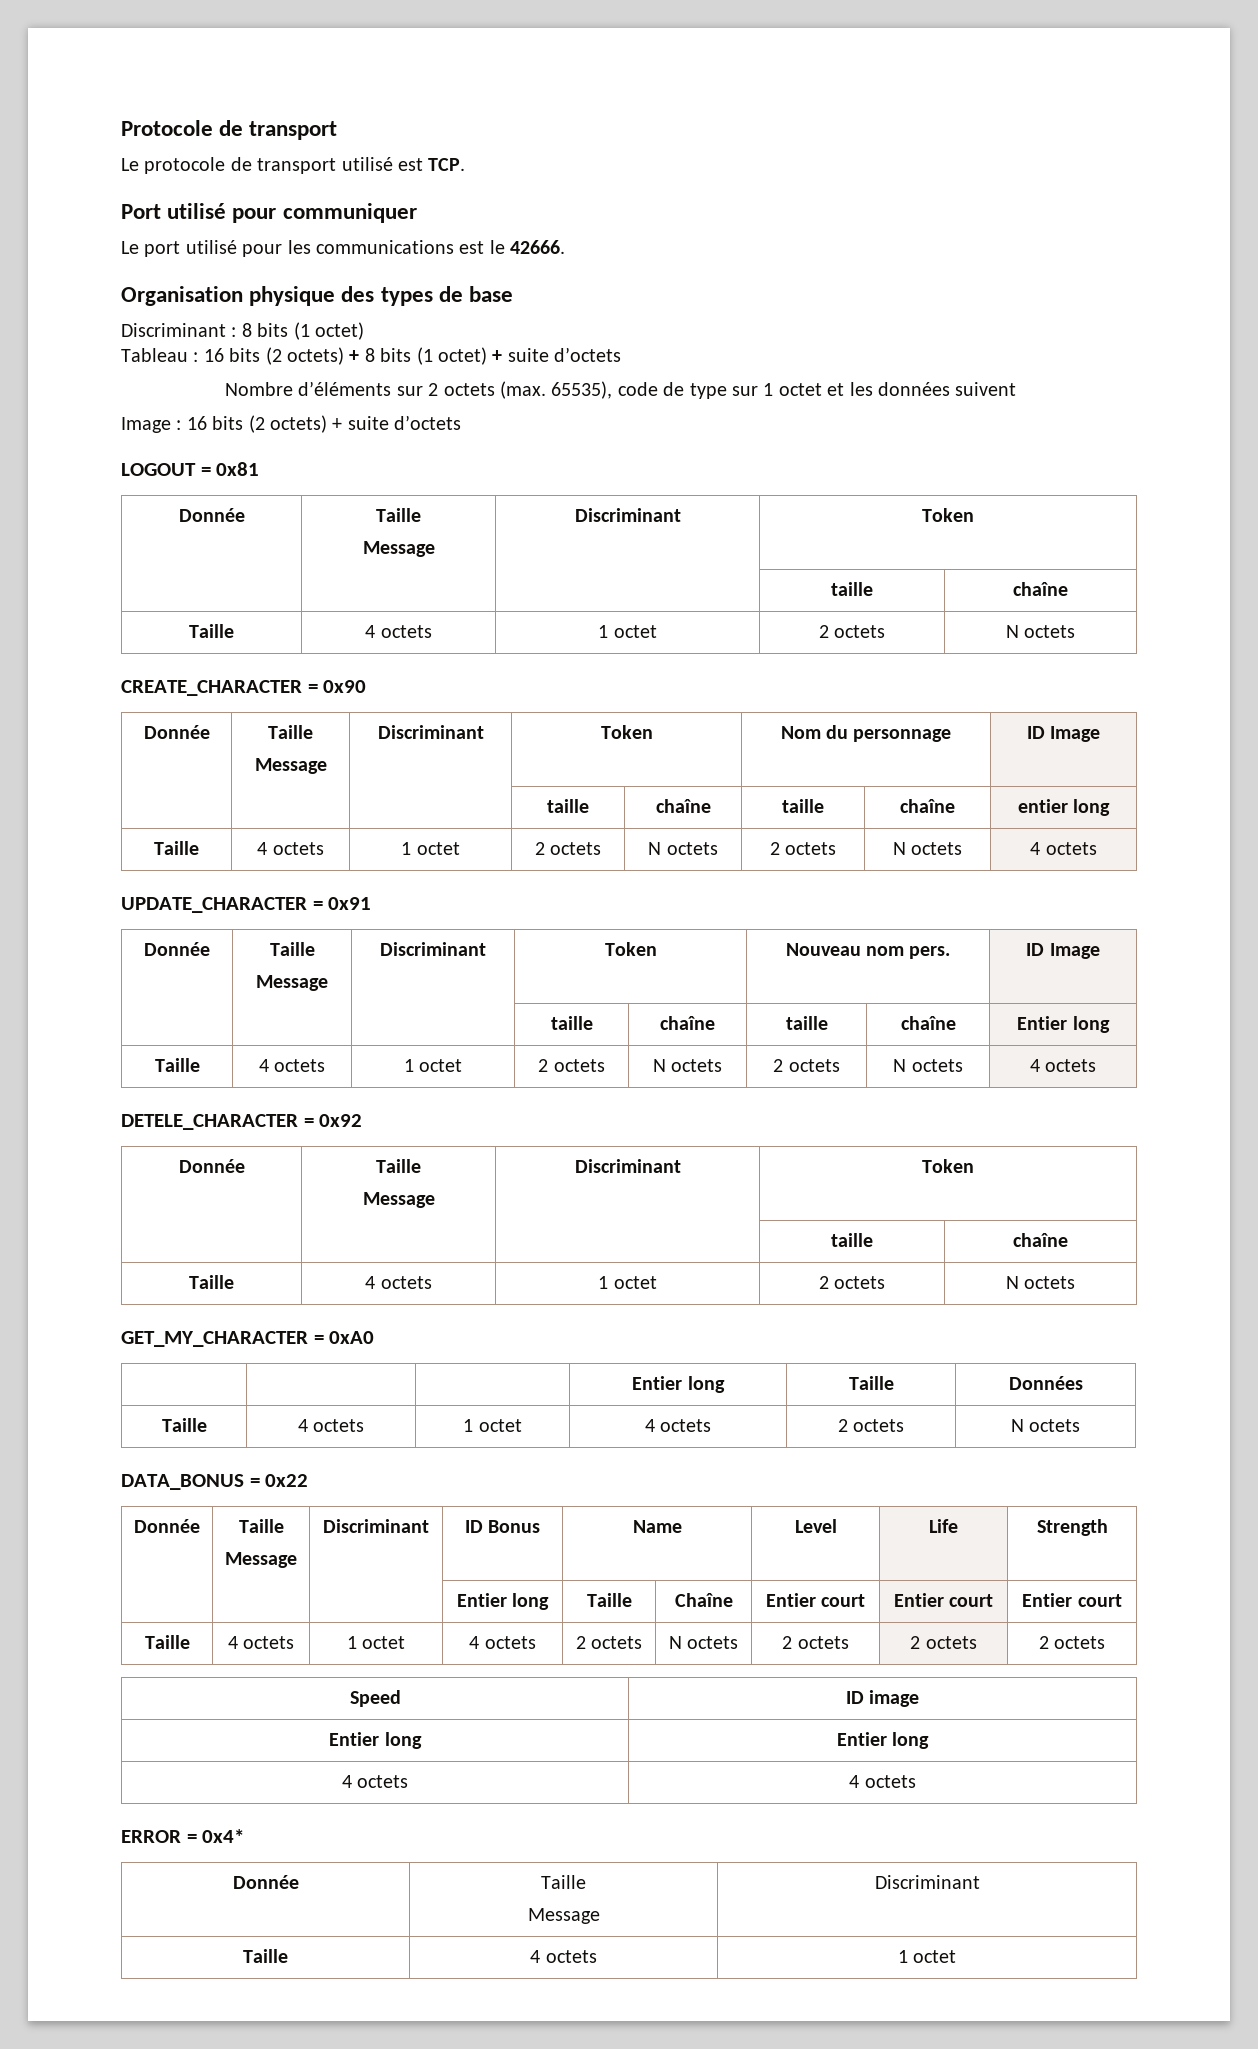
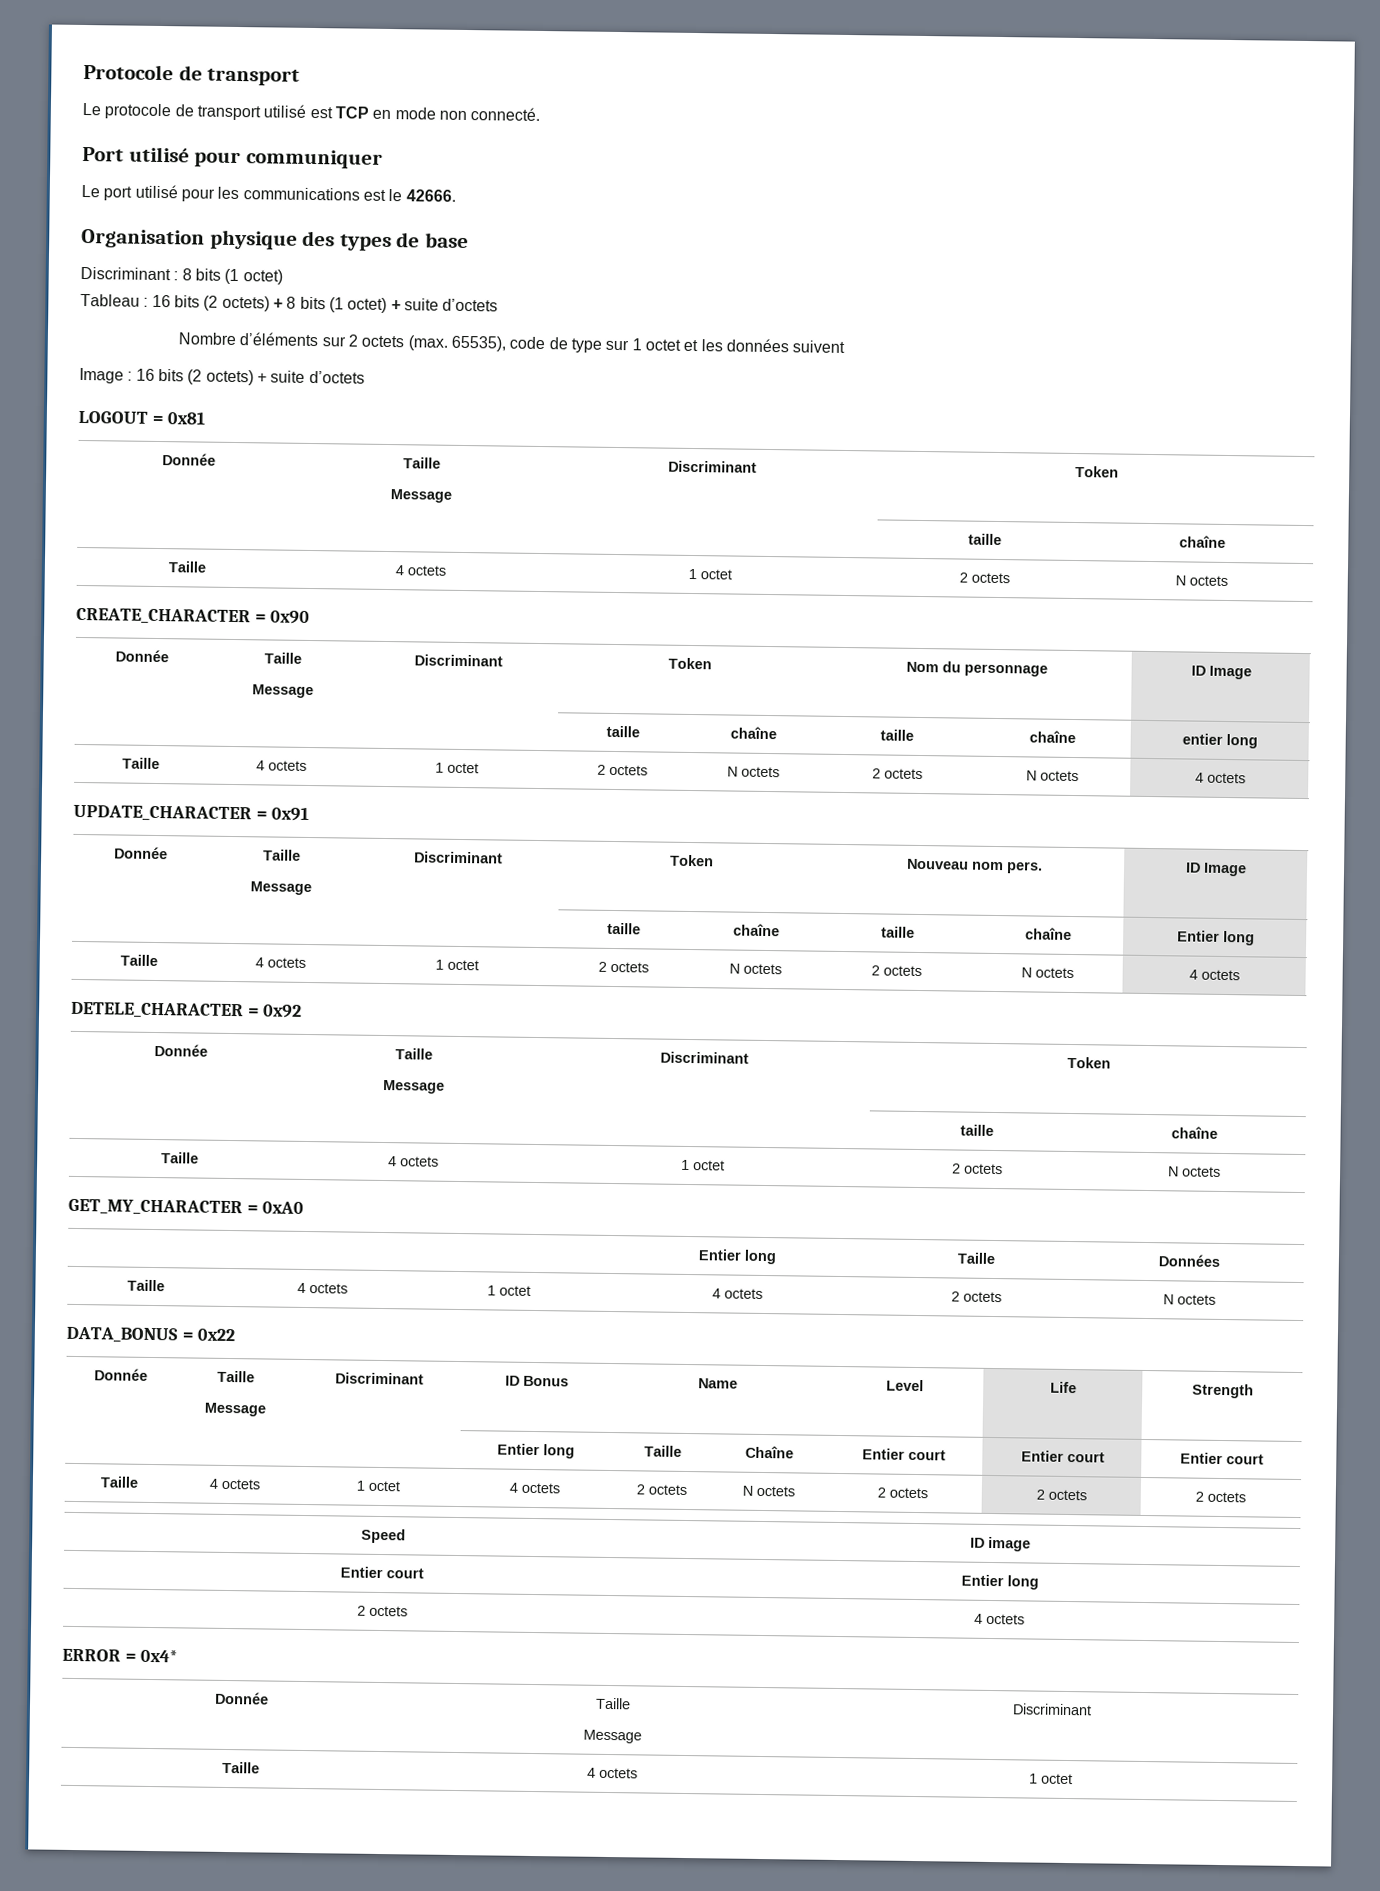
- Le protocole de transport utilisé est TCP.
+ Le protocole de transport utilisé est TCP en mode non connecté.
- Entier long | Entier long
- 4 octets | 4 octets
+ Entier court | Entier long
+ 2 octets | 4 octets

